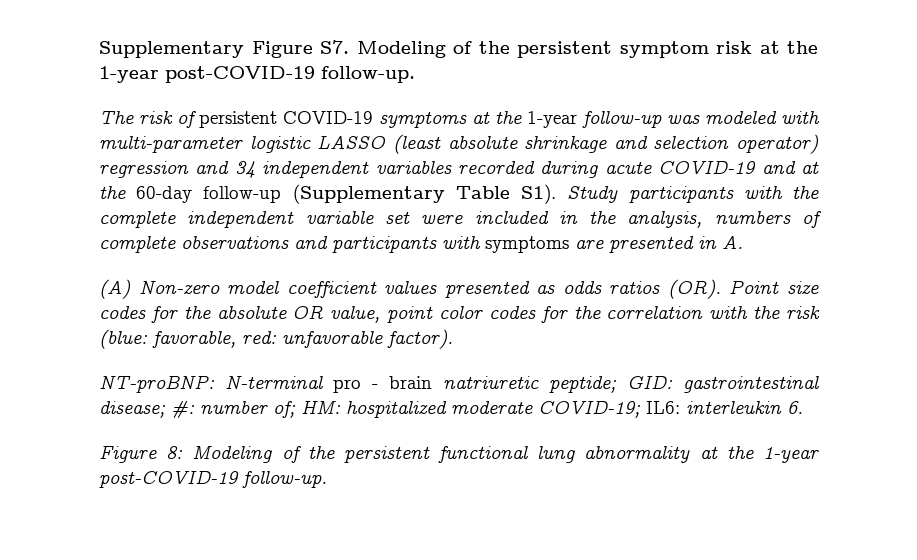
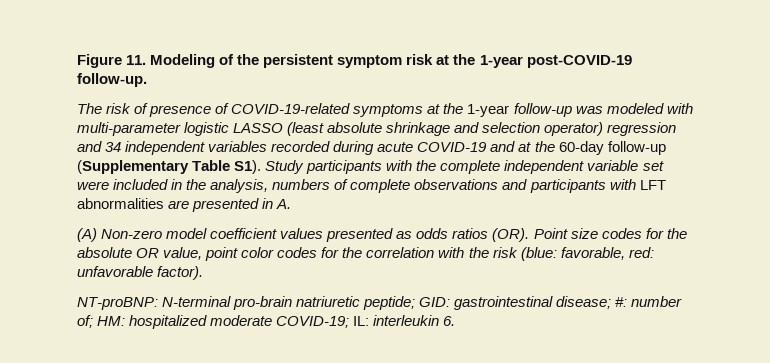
- Supplementary Figure S7. Modeling of the persistent symptom risk at the 1-year post-COVID-19 follow-up.
+ Figure 11. Modeling of the persistent symptom risk at the 1-year post-COVID-19 follow-up.
- The risk of persistent COVID-19 symptoms at the 1-year follow-up was modeled with multi-parameter logistic LASSO (least absolute shrinkage and selection operator) regression and 34 independent variables recorded during acute COVID-19 and at the 60-day follow-up (Supplementary Table S1). Study participants with the complete independent variable set were included in the analysis, numbers of complete observations and participants with symptoms are presented in A.
+ The risk of presence of COVID-19-related symptoms at the 1-year follow-up was modeled with multi-parameter logistic LASSO (least absolute shrinkage and selection operator) regression and 34 independent variables recorded during acute COVID-19 and at the 60-day follow-up (Supplementary Table S1). Study participants with the complete independent variable set were included in the analysis, numbers of complete observations and participants with LFT abnormalities are presented in A.
- NT-proBNP: N-terminal pro - brain natriuretic peptide; GID: gastrointestinal disease; #: number of; HM: hospitalized moderate COVID-19; IL6: interleukin 6.
+ NT-proBNP: N-terminal pro-brain natriuretic peptide; GID: gastrointestinal disease; #: number of; HM: hospitalized moderate COVID-19; IL: interleukin 6.
- Figure 8: Modeling of the persistent functional lung abnormality at the 1-year post-COVID-19 follow-up.

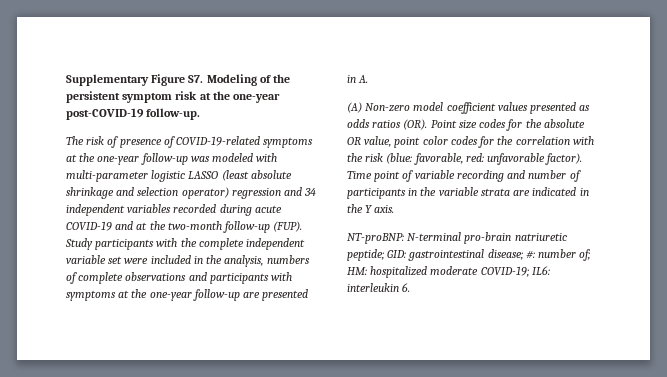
- Figure 11. Modeling of the persistent symptom risk at the 1-year post-COVID-19 follow-up.
+ Supplementary Figure S7. Modeling of the persistent symptom risk at the one-year post-COVID-19 follow-up.
- The risk of presence of COVID-19-related symptoms at the 1-year follow-up was modeled with multi-parameter logistic LASSO (least absolute shrinkage and selection operator) regression and 34 independent variables recorded during acute COVID-19 and at the 60-day follow-up (Supplementary Table S1). Study participants with the complete independent variable set were included in the analysis, numbers of complete observations and participants with LFT abnormalities are presented in A.
+ The risk of presence of COVID-19-related symptoms at the one-year follow-up was modeled with multi-parameter logistic LASSO (least absolute shrinkage and selection operator) regression and 34 independent variables recorded during acute COVID-19 and at the two-month follow-up (FUP). Study participants with the complete independent variable set were included in the analysis, numbers of complete observations and participants with symptoms at the one-year follow-up are presented in A.
+ Time point of variable recording and number of participants in the variable strata are indicated in the Y axis.
- NT-proBNP: N-terminal pro-brain natriuretic peptide; GID: gastrointestinal disease; #: number of; HM: hospitalized moderate COVID-19; IL: interleukin 6.
+ NT-proBNP: N-terminal pro-brain natriuretic peptide; GID: gastrointestinal disease; #: number of; HM: hospitalized moderate COVID-19; IL6: interleukin 6.

